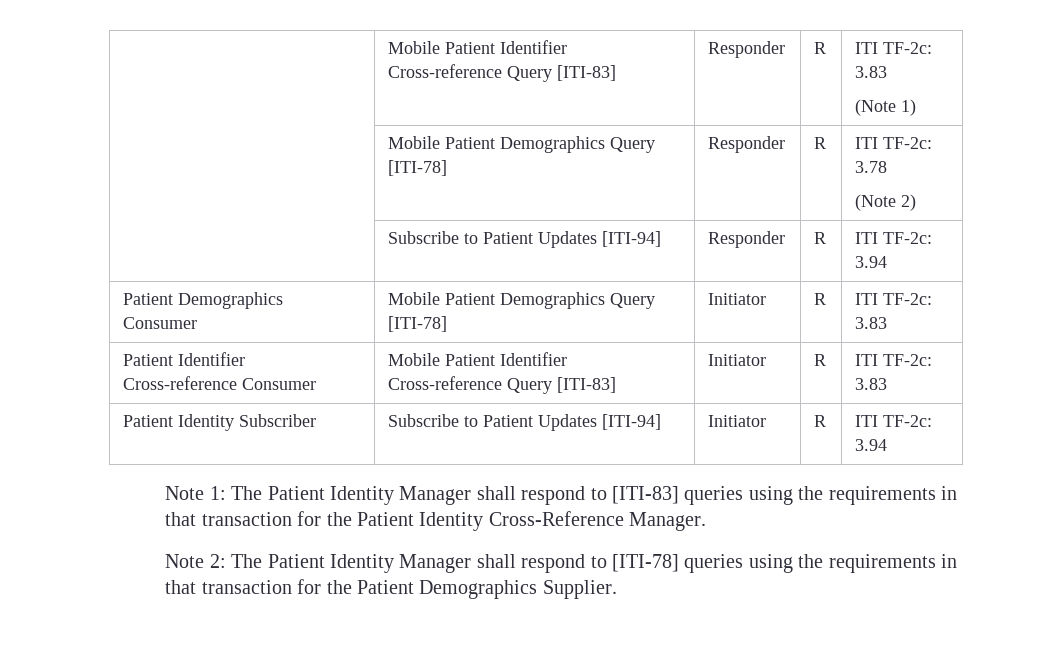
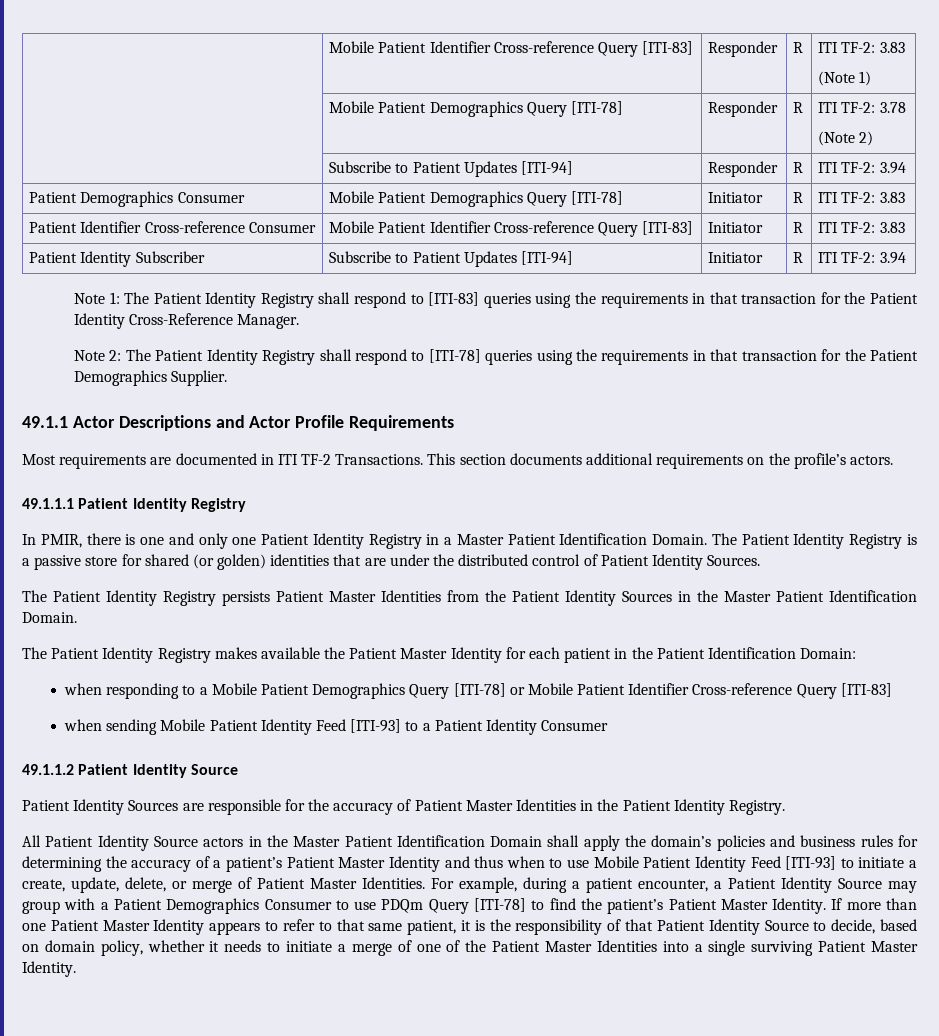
- | Mobile Patient Identifier Cross-reference Query [ITI-83] | Responder | R | ITI TF-2c: 3.83
+ | Mobile Patient Identifier Cross-reference Query [ITI-83] | Responder | R | ITI TF-2: 3.83
- | Mobile Patient Demographics Query [ITI-78] | Responder | R | ITI TF-2c: 3.78
+ | Mobile Patient Demographics Query [ITI-78] | Responder | R | ITI TF-2: 3.78
- | Subscribe to Patient Updates [ITI-94] | Responder | R | ITI TF-2c: 3.94
+ | Subscribe to Patient Updates [ITI-94] | Responder | R | ITI TF-2: 3.94
- Patient Demographics Consumer | Mobile Patient Demographics Query [ITI-78] | Initiator | R | ITI TF-2c: 3.83
+ Patient Demographics Consumer | Mobile Patient Demographics Query [ITI-78] | Initiator | R | ITI TF-2: 3.83
- Patient Identifier Cross-reference Consumer | Mobile Patient Identifier Cross-reference Query [ITI-83] | Initiator | R | ITI TF-2c: 3.83
+ Patient Identifier Cross-reference Consumer | Mobile Patient Identifier Cross-reference Query [ITI-83] | Initiator | R | ITI TF-2: 3.83
- Patient Identity Subscriber | Subscribe to Patient Updates [ITI-94] | Initiator | R | ITI TF-2c: 3.94
+ Patient Identity Subscriber | Subscribe to Patient Updates [ITI-94] | Initiator | R | ITI TF-2: 3.94
- Note 1: The Patient Identity Manager shall respond to [ITI-83] queries using the requirements in that transaction for the Patient Identity Cross-Reference Manager.
+ Note 1: The Patient Identity Registry shall respond to [ITI-83] queries using the requirements in that transaction for the Patient Identity Cross-Reference Manager.
- Note 2: The Patient Identity Manager shall respond to [ITI-78] queries using the requirements in that transaction for the Patient Demographics Supplier.
+ Note 2: The Patient Identity Registry shall respond to [ITI-78] queries using the requirements in that transaction for the Patient Demographics Supplier.
+ 49.1.1 Actor Descriptions and Actor Profile Requirements
+ Most requirements are documented in ITI TF-2 Transactions. This section documents additional requirements on the profile’s actors.
+ 49.1.1.1 Patient Identity Registry
+ In PMIR, there is one and only one Patient Identity Registry in a Master Patient Identification Domain. The Patient Identity Registry is a passive store for shared (or golden) identities that are under the distributed control of Patient Identity Sources.
+ The Patient Identity Registry persists Patient Master Identities from the Patient Identity Sources in the Master Patient Identification Domain.
+ The Patient Identity Registry makes available the Patient Master Identity for each patient in the Patient Identification Domain:
+ when responding to a Mobile Patient Demographics Query [ITI-78] or Mobile Patient Identifier Cross-reference Query [ITI-83]
+ when sending Mobile Patient Identity Feed [ITI-93] to a Patient Identity Consumer
+ 49.1.1.2 Patient Identity Source
+ Patient Identity Sources are responsible for the accuracy of Patient Master Identities in the Patient Identity Registry.
+ All Patient Identity Source actors in the Master Patient Identification Domain shall apply the domain’s policies and business rules for determining the accuracy of a patient’s Patient Master Identity and thus when to use Mobile Patient Identity Feed [ITI-93] to initiate a create, update, delete, or merge of Patient Master Identities. For example, during a patient encounter, a Patient Identity Source may group with a Patient Demographics Consumer to use PDQm Query [ITI-78] to find the patient’s Patient Master Identity. If more than one Patient Master Identity appears to refer to that same patient, it is the responsibility of that Patient Identity Source to decide, based on domain policy, whether it needs to initiate a merge of one of the Patient Master Identities into a single surviving Patient Master Identity.

